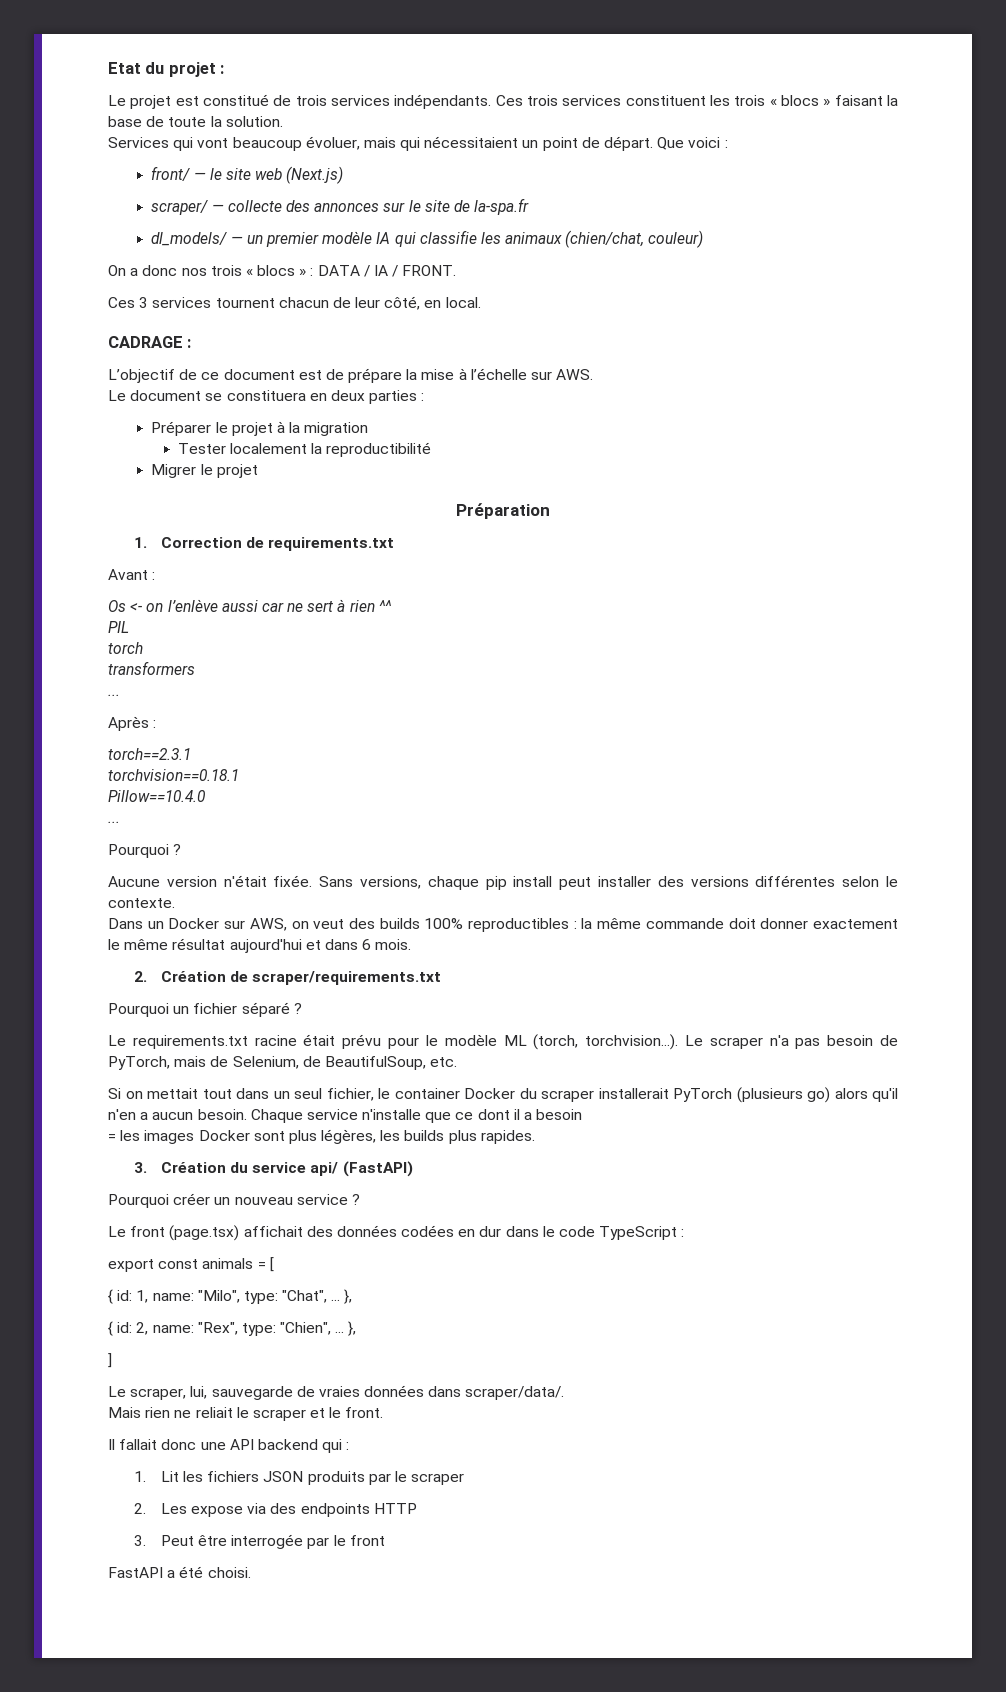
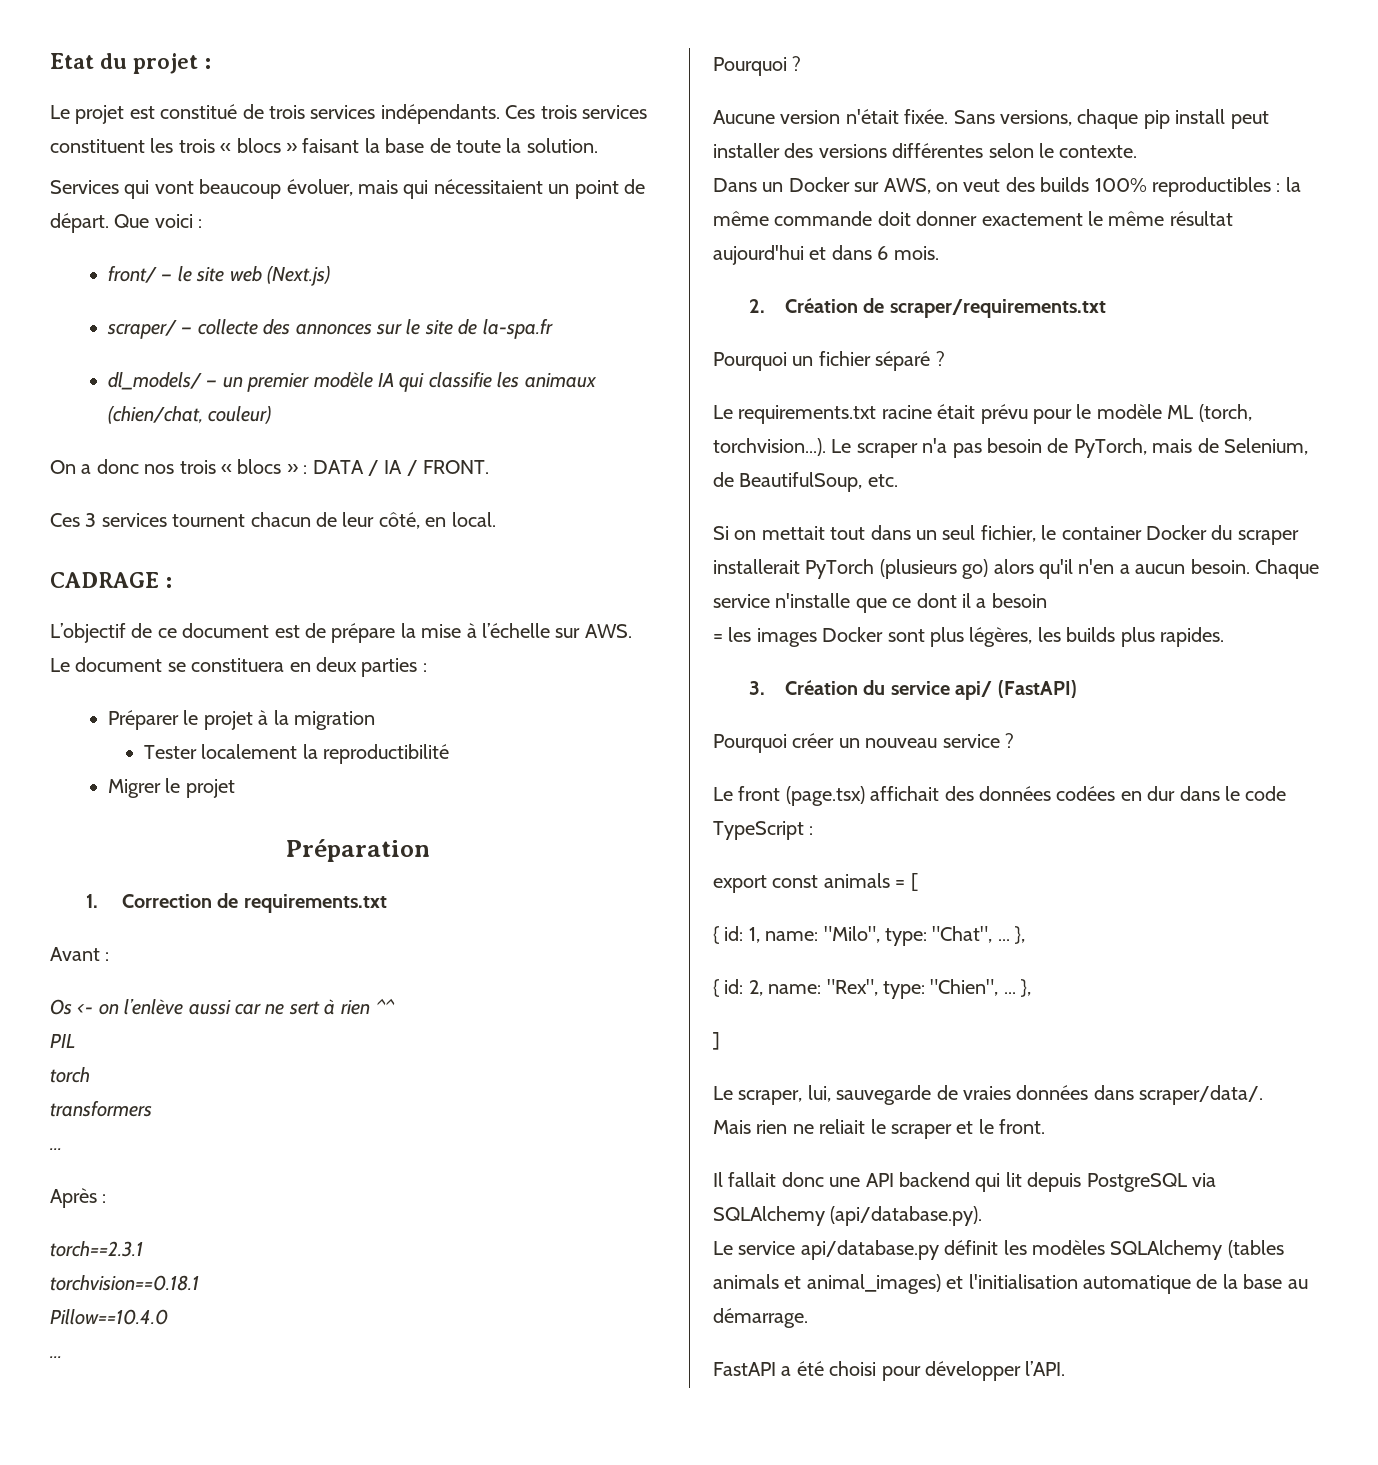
- Il fallait donc une API backend qui :
- 1. Lit les fichiers JSON produits par le scraper
- 2. Les expose via des endpoints HTTP
- 3. Peut être interrogée par le front
+ Il fallait donc une API backend qui lit depuis PostgreSQL via SQLAlchemy (api/database.py).
+ Le service api/database.py définit les modèles SQLAlchemy (tables animals et animal_images) et l'initialisation automatique de la base au démarrage.
- FastAPI a été choisi.
+ FastAPI a été choisi pour développer l’API.

